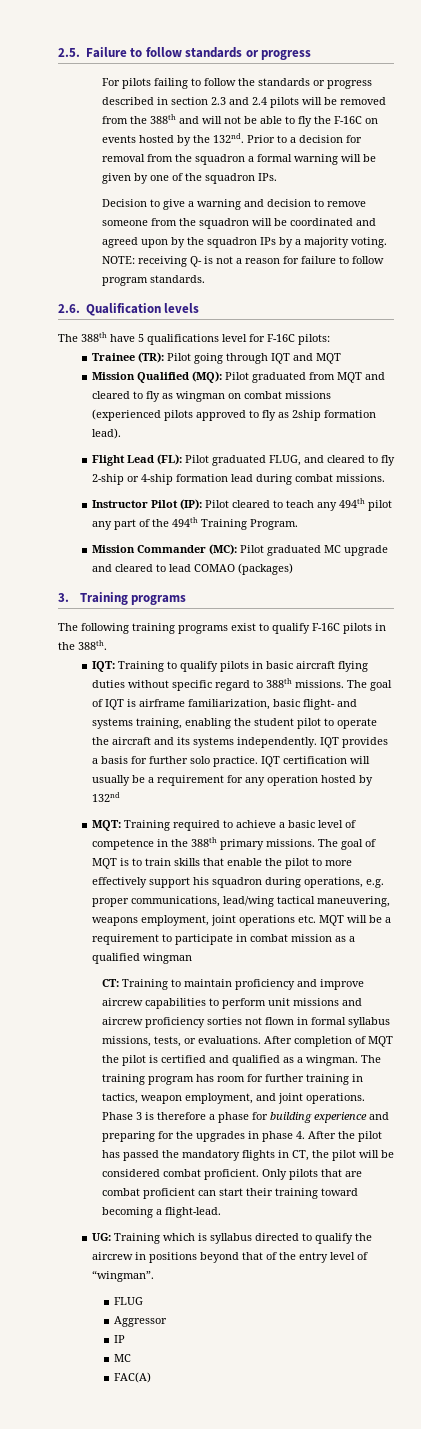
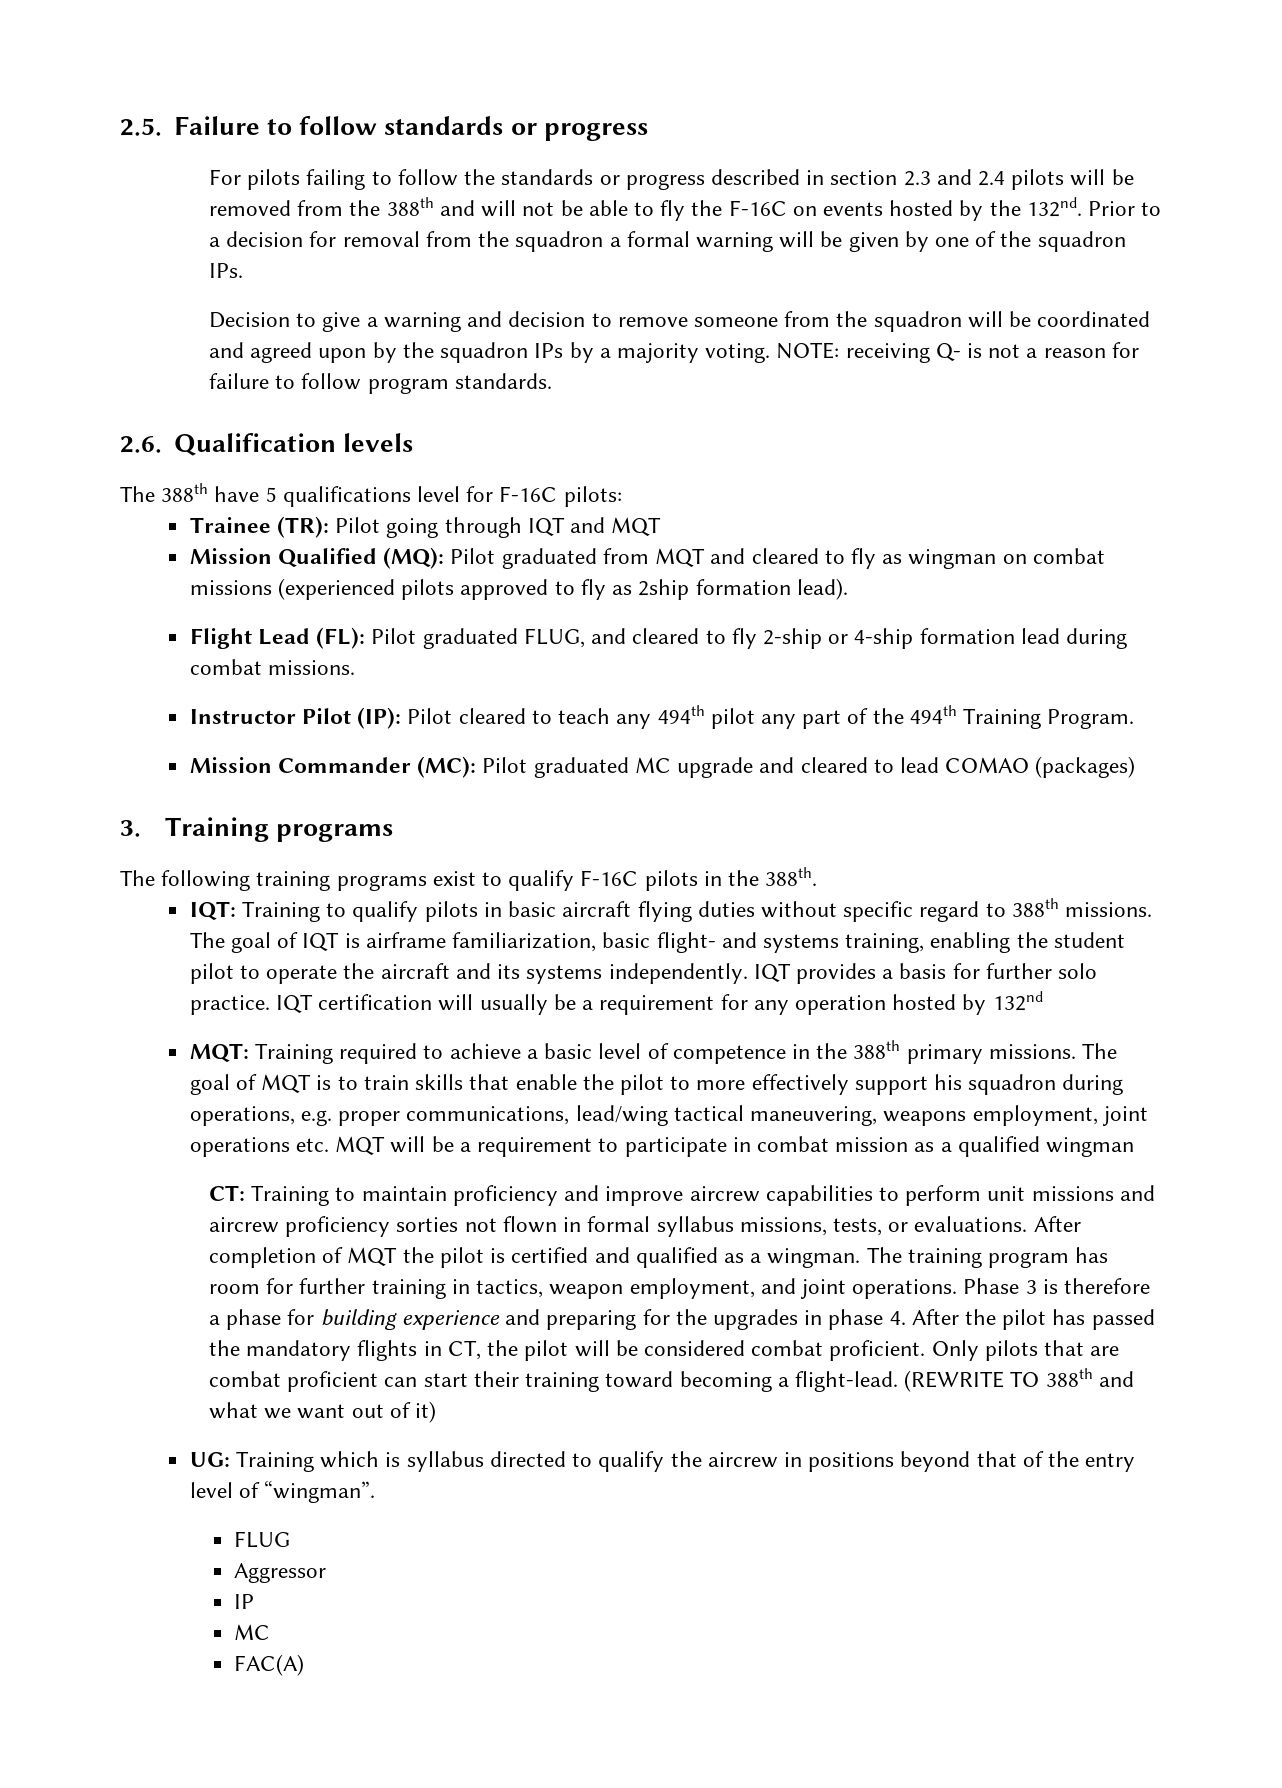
+ (REWRITE TO 388th and what we want out of it)

